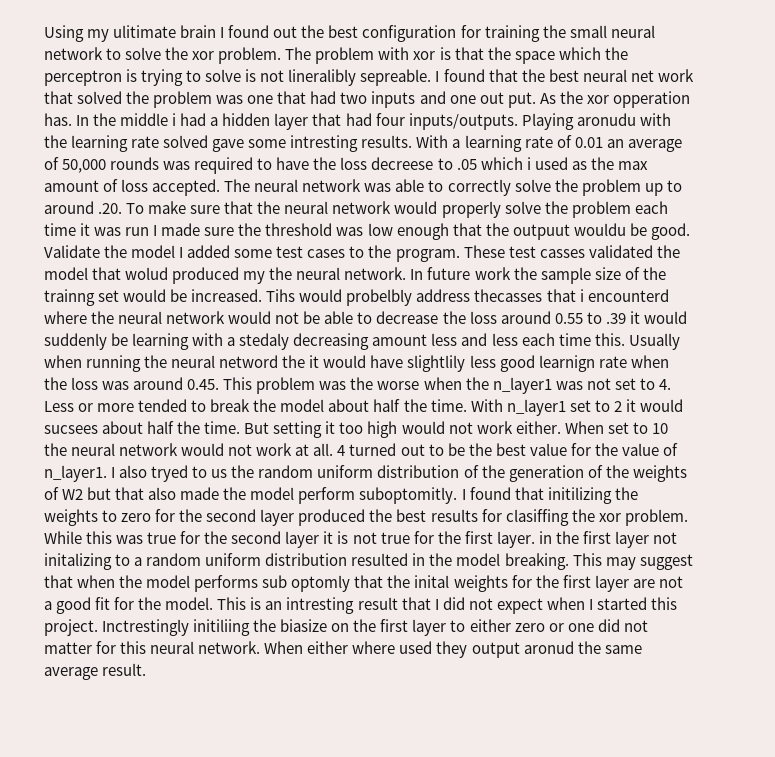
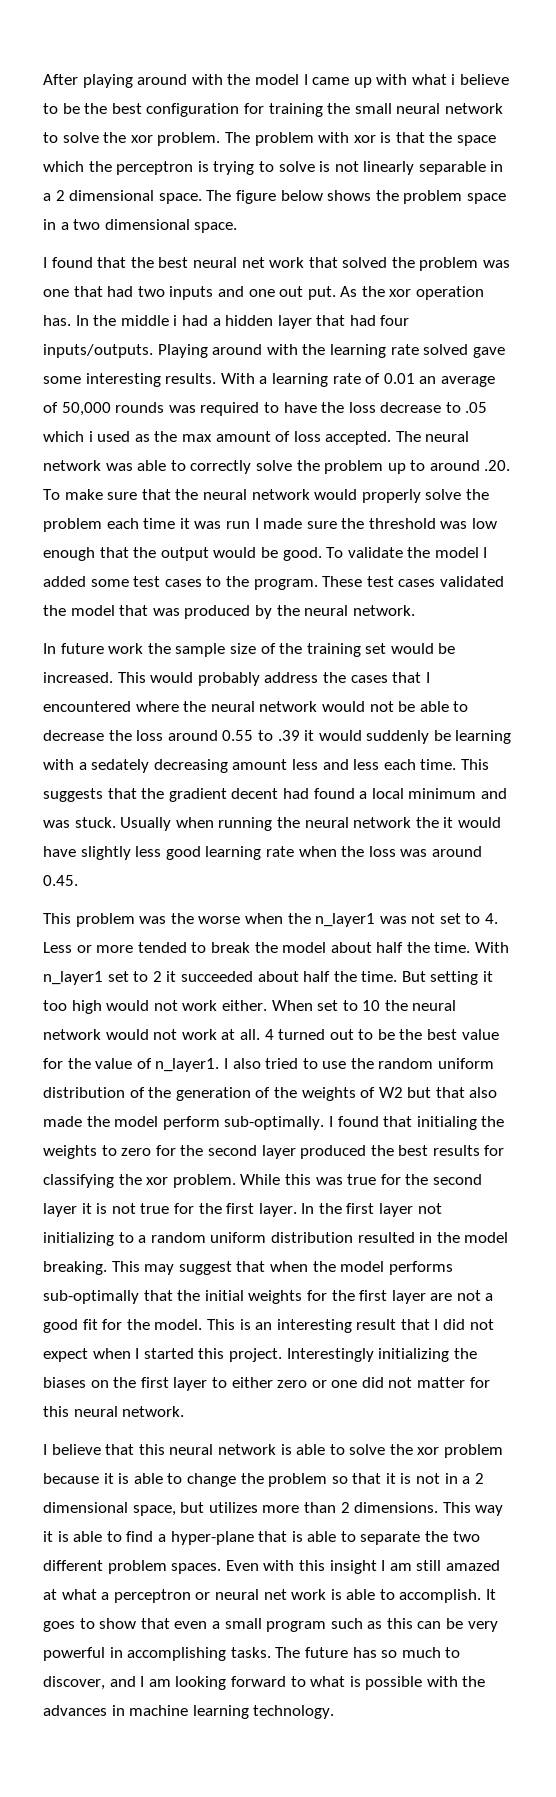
- Using my ulitimate brain I found out the best configuration for training the small neural network to solve the xor problem.
+ After playing around with the model I came up with what i believe to be the best configuration for training the small neural network to solve the xor problem.
- The problem with xor is that the space which the perceptron is trying to solve is not lineralibly sepreable. I found that the best neural net work that solved the problem was one that had two inputs and one out put.
+ The problem with xor is that the space which the perceptron is trying to solve is not linearly separable in a 2 dimensional space. The figure below shows the problem space in a two dimensional space.
+ I found that the best neural net work that solved the problem was one that had two inputs and one out put.
- As the xor opperation has.
+ As the xor operation has.
- Playing aronudu with the learning rate solved gave some intresting results.
+ Playing around with the learning rate solved gave some interesting results.
- With a learning rate of 0.01 an average of 50,000 rounds was required to have the loss decreese to .05 which i used as the max amount of loss accepted.
+ With a learning rate of 0.01 an average of 50,000 rounds was required to have the loss decrease to .05 which i used as the max amount of loss accepted.
- The neural network was able to correctly solve the problem up to around .20. To make sure that the neural network would properly solve the problem each time it was run I made sure the threshold was low enough that the outpuut wouldu be good. Validate the model I added some test cases to the program.
+ The neural network was able to correctly solve the problem up to around .20. To make sure that the neural network would properly solve the problem each time it was run I made sure the threshold was low enough that the output would be good. To validate the model I added some test cases to the program.
- These test casses validated the model that wolud produced my the neural network. In future work the sample size of the trainng set would be increased.
+ These test cases validated the model that was produced by the neural network.
+ In future work the sample size of the training set would be increased.
- Tihs would probelbly address thecasses that i encounterd where the neural network would not be able to decrease the loss around 0.55 to .39 it would suddenly be learning with a stedaly decreasing amount less and less each time this.
+ This would probably address the cases that I encountered where the neural network would not be able to decrease the loss around 0.55 to .39 it would suddenly be learning with a sedately decreasing amount less and less each time. This suggests that the gradient decent had found a local minimum and was stuck.
- Usually when running the neural netword the it would have slightlily less good learnign rate when the loss was around 0.45. This problem was the worse when the n_layer1 was not set to 4. Less or more tended to break the model about half the time.
+ Usually when running the neural network the it would have slightly less good learning rate when the loss was around 0.45.
+ This problem was the worse when the n_layer1 was not set to 4. Less or more tended to break the model about half the time.
- With n_layer1 set to 2 it would sucsees about half the time.
+ With n_layer1 set to 2 it succeeded about half the time.
- I also tryed to us the random uniform distribution of the generation of the weights of W2 but that also made the model perform suboptomitly. I found that initilizing the weights to zero for the second layer produced the best results for clasiffing the xor problem.
+ I also tried to use the random uniform distribution of the generation of the weights of W2 but that also made the model perform sub-optimally. I found that initialing the weights to zero for the second layer produced the best results for classifying the xor problem.
- While this was true for the second layer it is not true for the first layer. in the first layer not initalizing to a random uniform distribution resulted in the model breaking.
+ While this was true for the second layer it is not true for the first layer. In the first layer not initializing to a random uniform distribution resulted in the model breaking.
- This may suggest that when the model performs sub optomly that the inital weights for the first layer are not a good fit for the model.
+ This may suggest that when the model performs sub-optimally that the initial weights for the first layer are not a good fit for the model.
- This is an intresting result that I did not expect when I started this project.
+ This is an interesting result that I did not expect when I started this project.
- Inctrestingly initiliing the biasize on the first layer to either zero or one did not matter for this neural network. When either where used they output aronud the same average result.
+ Interestingly initializing the biases on the first layer to either zero or one did not matter for this neural network.
+ I believe that this neural network is able to solve the xor problem because it is able to change the problem so that it is not in a 2 dimensional space, but utilizes more than 2 dimensions. This way it is able to find a hyper-plane that is able to separate the two different problem spaces. Even with this insight I am still amazed at what a perceptron or neural net work is able to accomplish. It goes to show that even a small program such as this can be very powerful in accomplishing tasks. The future has so much to discover, and I am looking forward to what is possible with the advances in machine learning technology.

